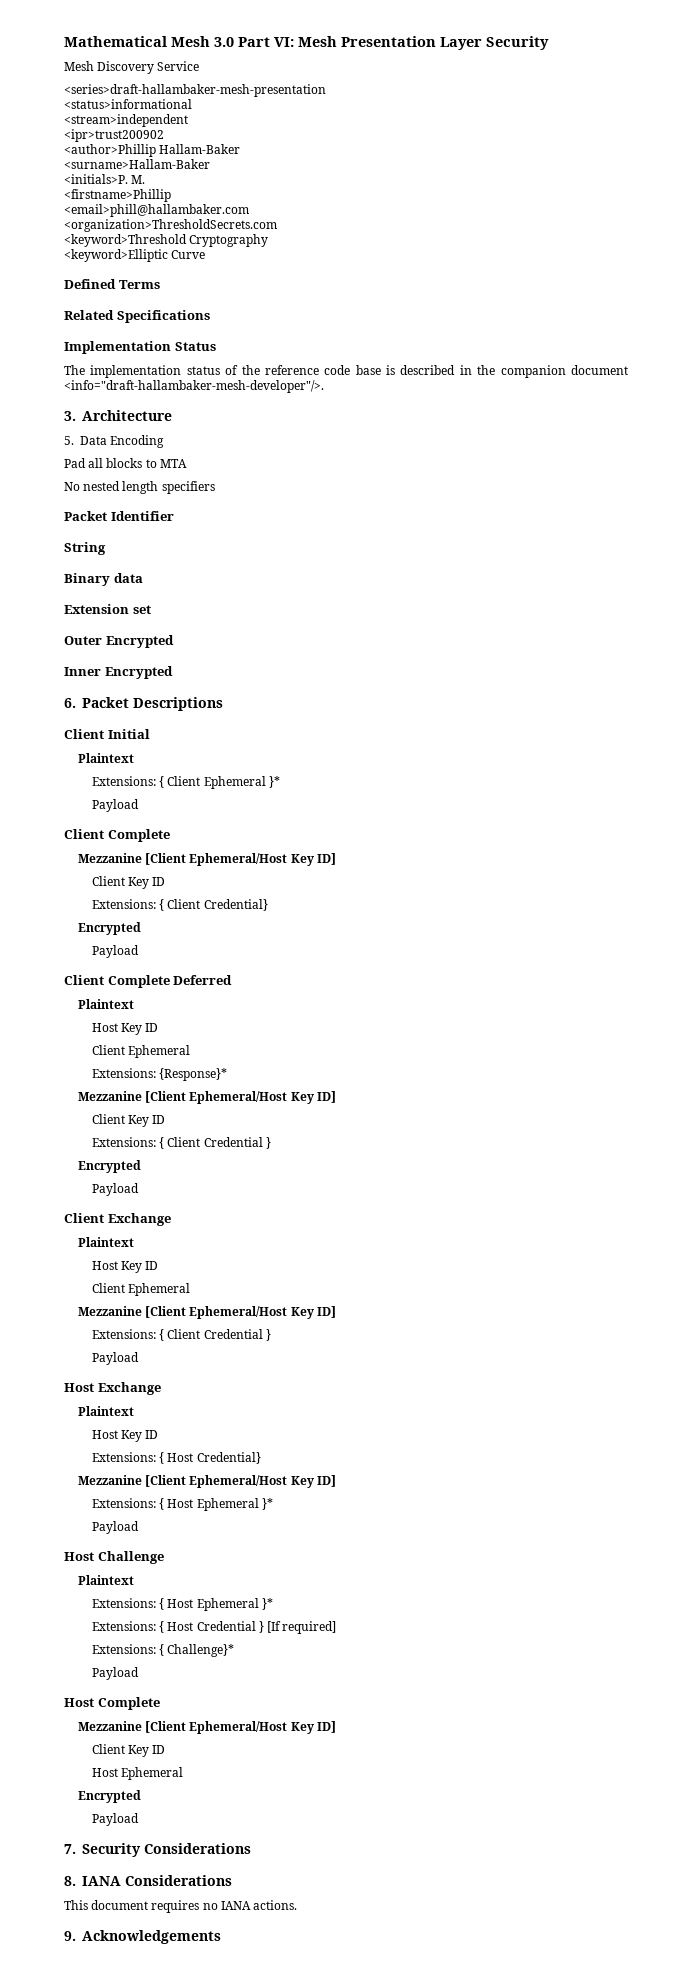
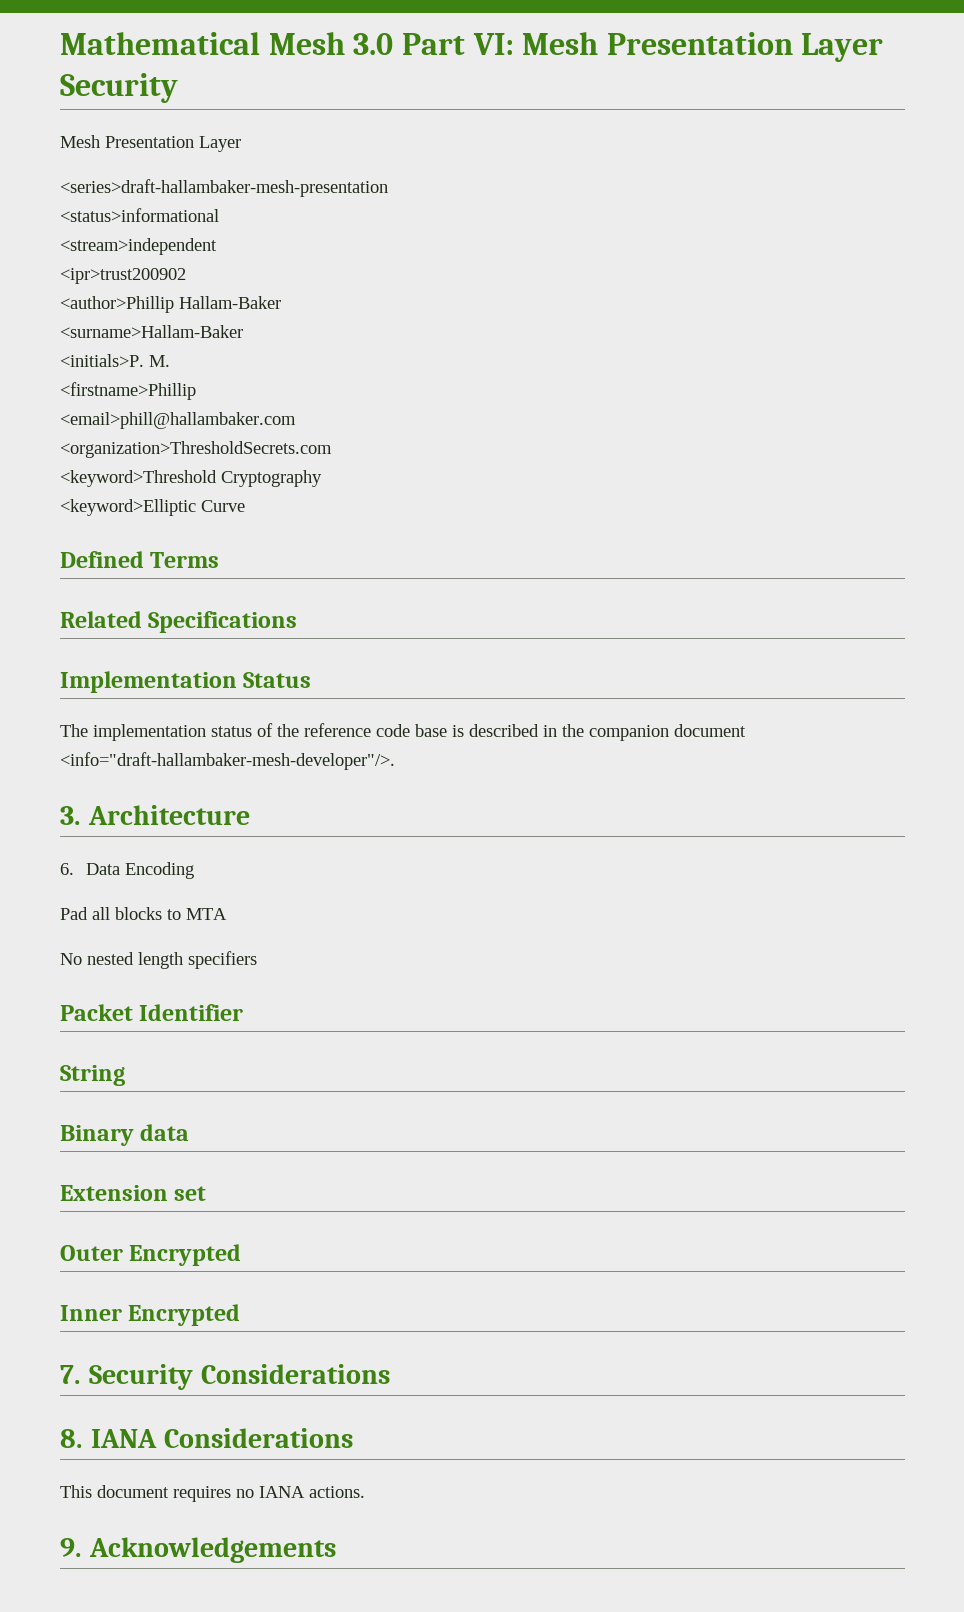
  Mathematical Mesh 3.0 Part VI: Mesh Presentation Layer Security
- Mesh Discovery Service
+ Mesh Presentation Layer
- 5. Data Encoding
+ 6. Data Encoding
- 6. Packet Descriptions
- Client Initial
- Plaintext
- Extensions: { Client Ephemeral }*
- Payload
- Client Complete
- Mezzanine [Client Ephemeral/Host Key ID]
- Client Key ID
- Extensions: { Client Credential}
- Encrypted
- Payload
- Client Complete Deferred
- Plaintext
- Host Key ID
- Client Ephemeral
- Extensions: {Response}*
- Mezzanine [Client Ephemeral/Host Key ID]
- Client Key ID
- Extensions: { Client Credential }
- Encrypted
- Payload
- Client Exchange
- Plaintext
- Host Key ID
- Client Ephemeral
- Mezzanine [Client Ephemeral/Host Key ID]
- Extensions: { Client Credential }
- Payload
- Host Exchange
- Plaintext
- Host Key ID
- Extensions: { Host Credential}
- Mezzanine [Client Ephemeral/Host Key ID]
- Extensions: { Host Ephemeral }*
- Payload
- Host Challenge
- Plaintext
- Extensions: { Host Ephemeral }*
- Extensions: { Host Credential } [If required]
- Extensions: { Challenge}*
- Payload
- Host Complete
- Mezzanine [Client Ephemeral/Host Key ID]
- Client Key ID
- Host Ephemeral
- Encrypted
- Payload

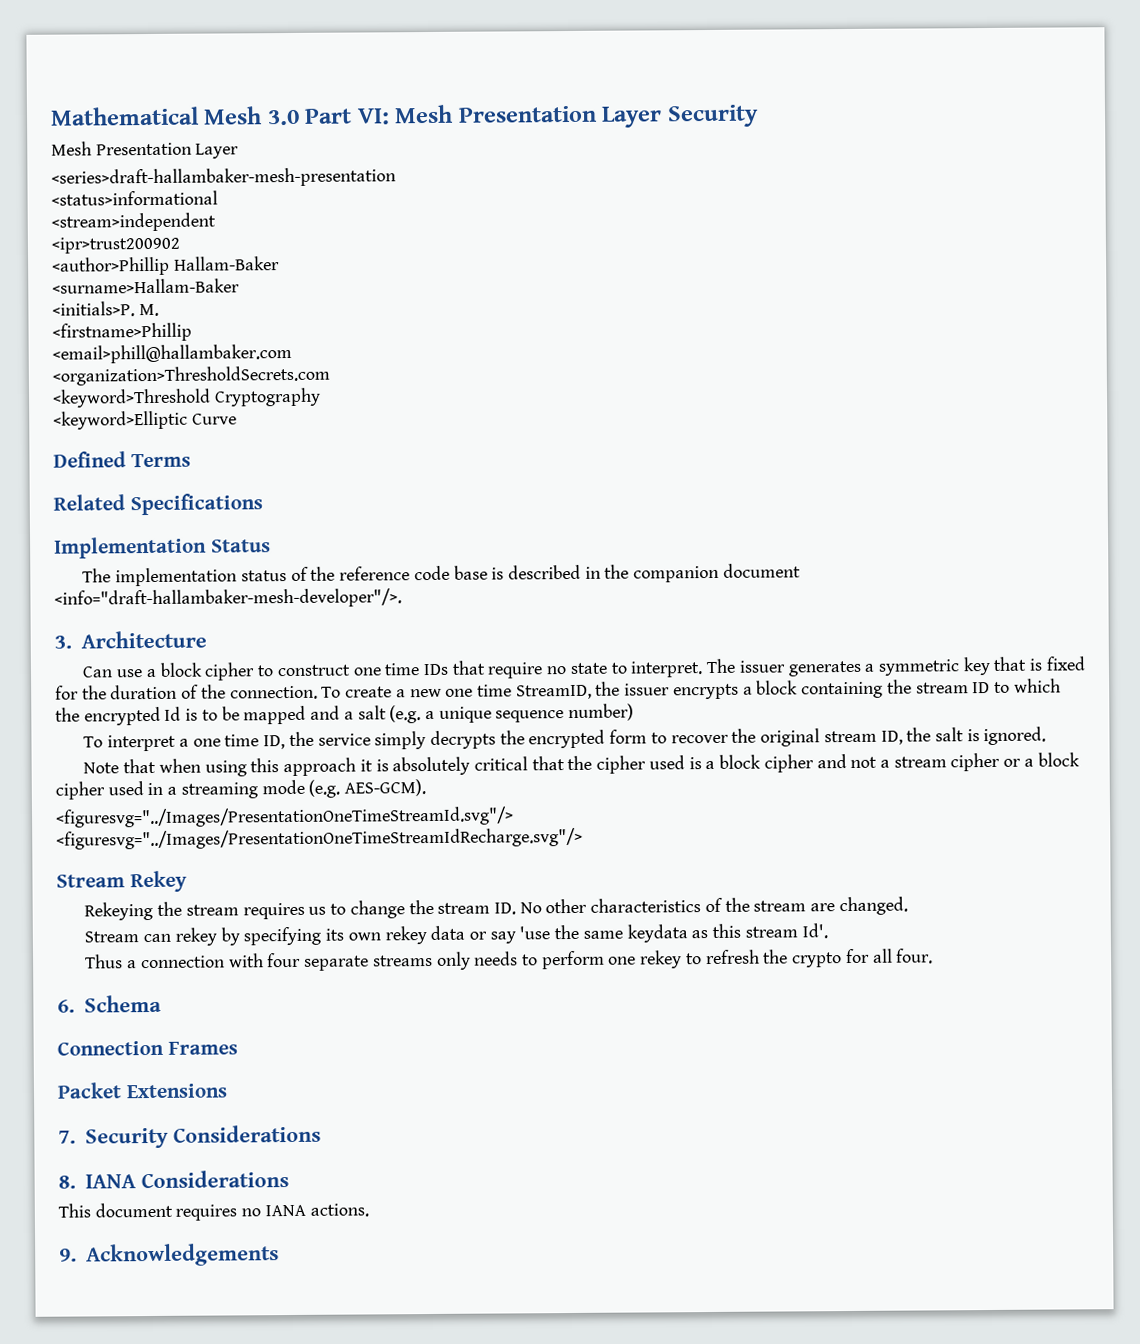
- 6. Data Encoding
- Pad all blocks to MTA
- No nested length specifiers
- Packet Identifier
- String
- Binary data
- Extension set
- Outer Encrypted
- Inner Encrypted
+ Can use a block cipher to construct one time IDs that require no state to interpret. The issuer generates a symmetric key that is fixed for the duration of the connection. To create a new one time StreamID, the issuer encrypts a block containing the stream ID to which the encrypted Id is to be mapped and a salt (e.g. a unique sequence number)
+ To interpret a one time ID, the service simply decrypts the encrypted form to recover the original stream ID, the salt is ignored.
+ Note that when using this approach it is absolutely critical that the cipher used is a block cipher and not a stream cipher or a block cipher used in a streaming mode (e.g. AES-GCM).
+ <figuresvg="../Images/PresentationOneTimeStreamId.svg"/>
+ <figuresvg="../Images/PresentationOneTimeStreamIdRecharge.svg"/>
+ Stream Rekey
+ Rekeying the stream requires us to change the stream ID. No other characteristics of the stream are changed.
+ Stream can rekey by specifying its own rekey data or say 'use the same keydata as this stream Id'.
+ Thus a connection with four separate streams only needs to perform one rekey to refresh the crypto for all four.
+ 6. Schema
+ Connection Frames
+ Packet Extensions

